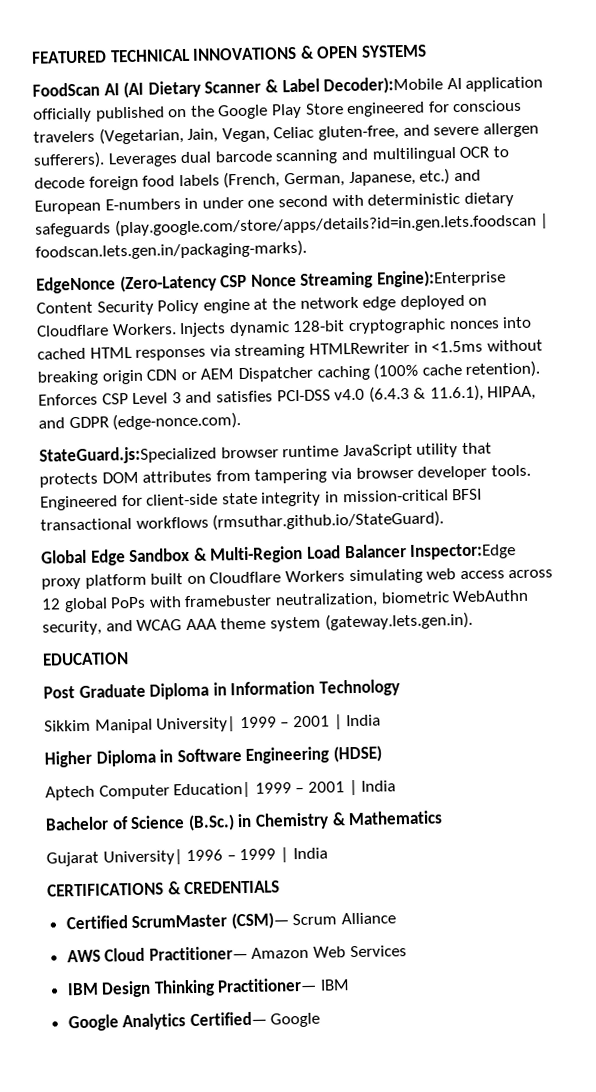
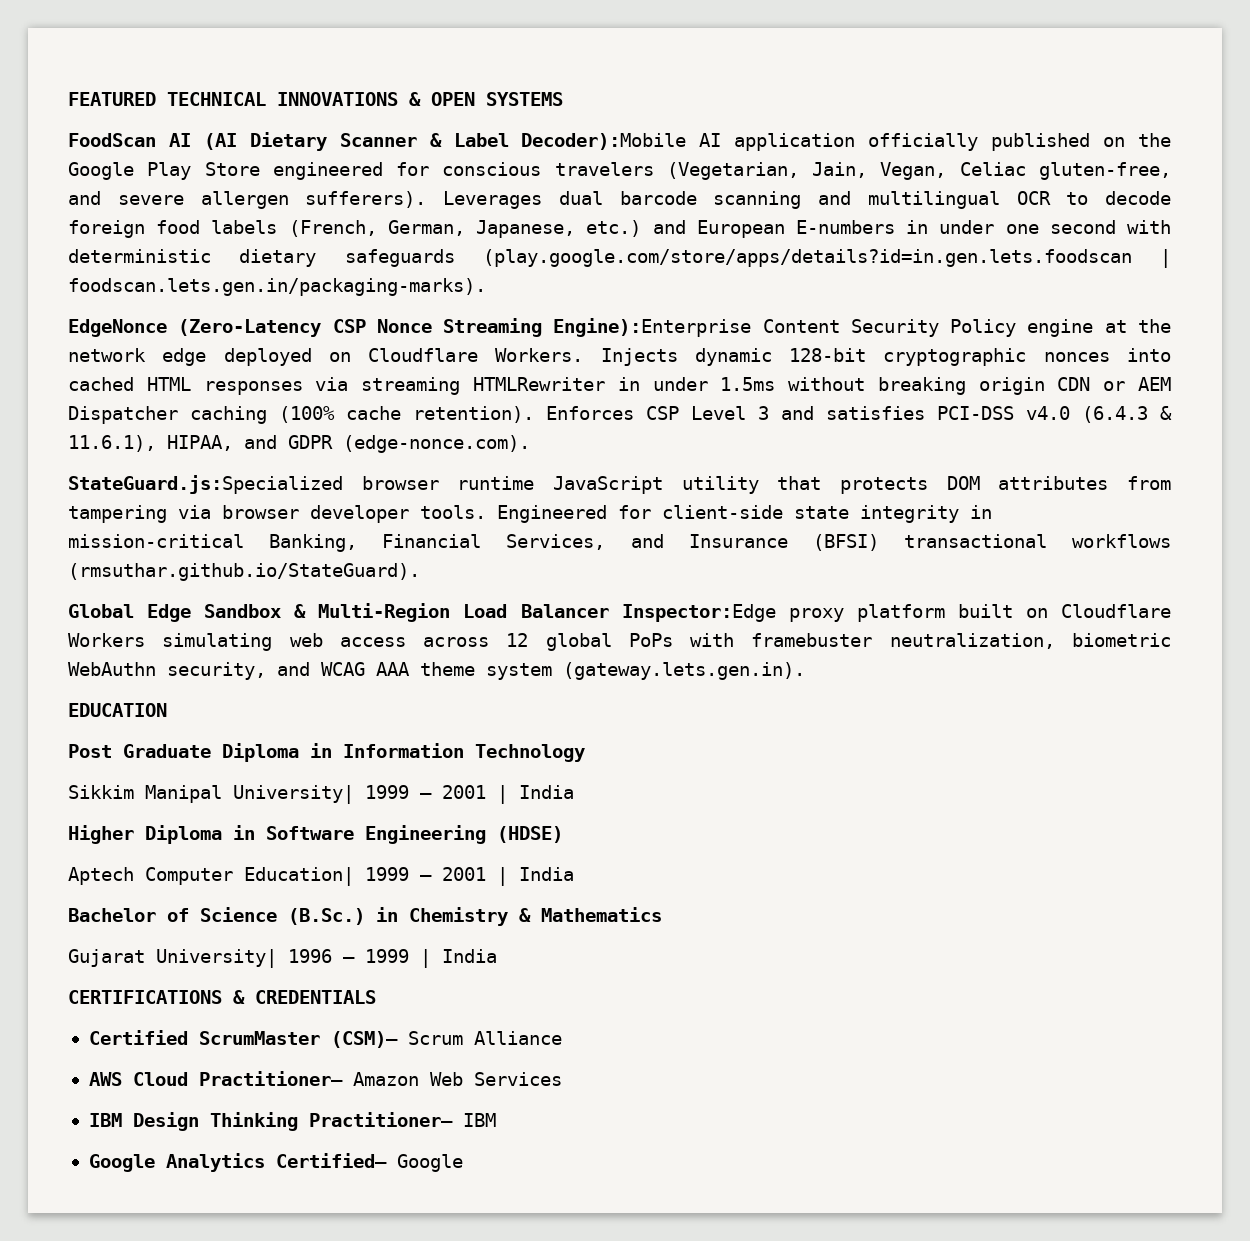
- Injects dynamic 128-bit cryptographic nonces into cached HTML responses via streaming HTMLRewriter in <1.5ms without breaking origin CDN or AEM Dispatcher caching (100% cache retention).
+ Injects dynamic 128-bit cryptographic nonces into cached HTML responses via streaming HTMLRewriter in under 1.5ms without breaking origin CDN or AEM Dispatcher caching (100% cache retention).
- Engineered for client-side state integrity in mission-critical BFSI transactional workflows (rmsuthar.github.io/StateGuard).
+ Engineered for client-side state integrity in mission-critical Banking, Financial Services, and Insurance (BFSI) transactional workflows (rmsuthar.github.io/StateGuard).

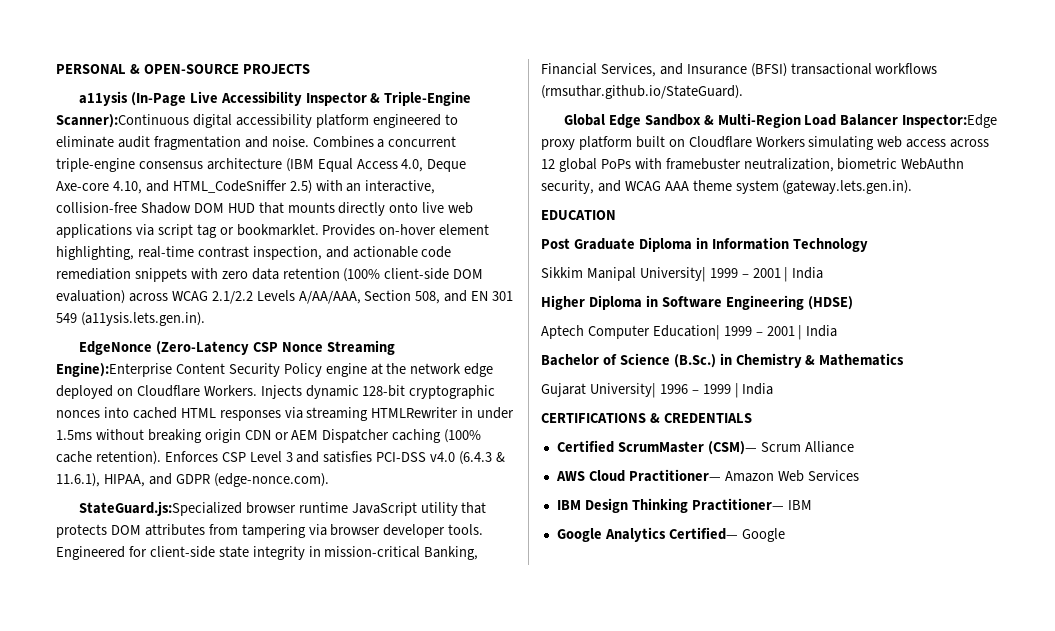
- FEATURED TECHNICAL INNOVATIONS & OPEN SYSTEMS
- FoodScan AI (AI Dietary Scanner & Label Decoder):Mobile AI application officially published on the Google Play Store engineered for conscious travelers (Vegetarian, Jain, Vegan, Celiac gluten-free, and severe allergen sufferers). Leverages dual barcode scanning and multilingual OCR to decode foreign food labels (French, German, Japanese, etc.) and European E-numbers in under one second with deterministic dietary safeguards (play.google.com/store/apps/details?id=in.gen.lets.foodscan | foodscan.lets.gen.in/packaging-marks).
+ PERSONAL & OPEN-SOURCE PROJECTS
+ a11ysis (In-Page Live Accessibility Inspector & Triple-Engine Scanner):Continuous digital accessibility platform engineered to eliminate audit fragmentation and noise. Combines a concurrent triple-engine consensus architecture (IBM Equal Access 4.0, Deque Axe-core 4.10, and HTML_CodeSniffer 2.5) with an interactive, collision-free Shadow DOM HUD that mounts directly onto live web applications via script tag or bookmarklet. Provides on-hover element highlighting, real-time contrast inspection, and actionable code remediation snippets with zero data retention (100% client-side DOM evaluation) across WCAG 2.1/2.2 Levels A/AA/AAA, Section 508, and EN 301 549 (a11ysis.lets.gen.in).

